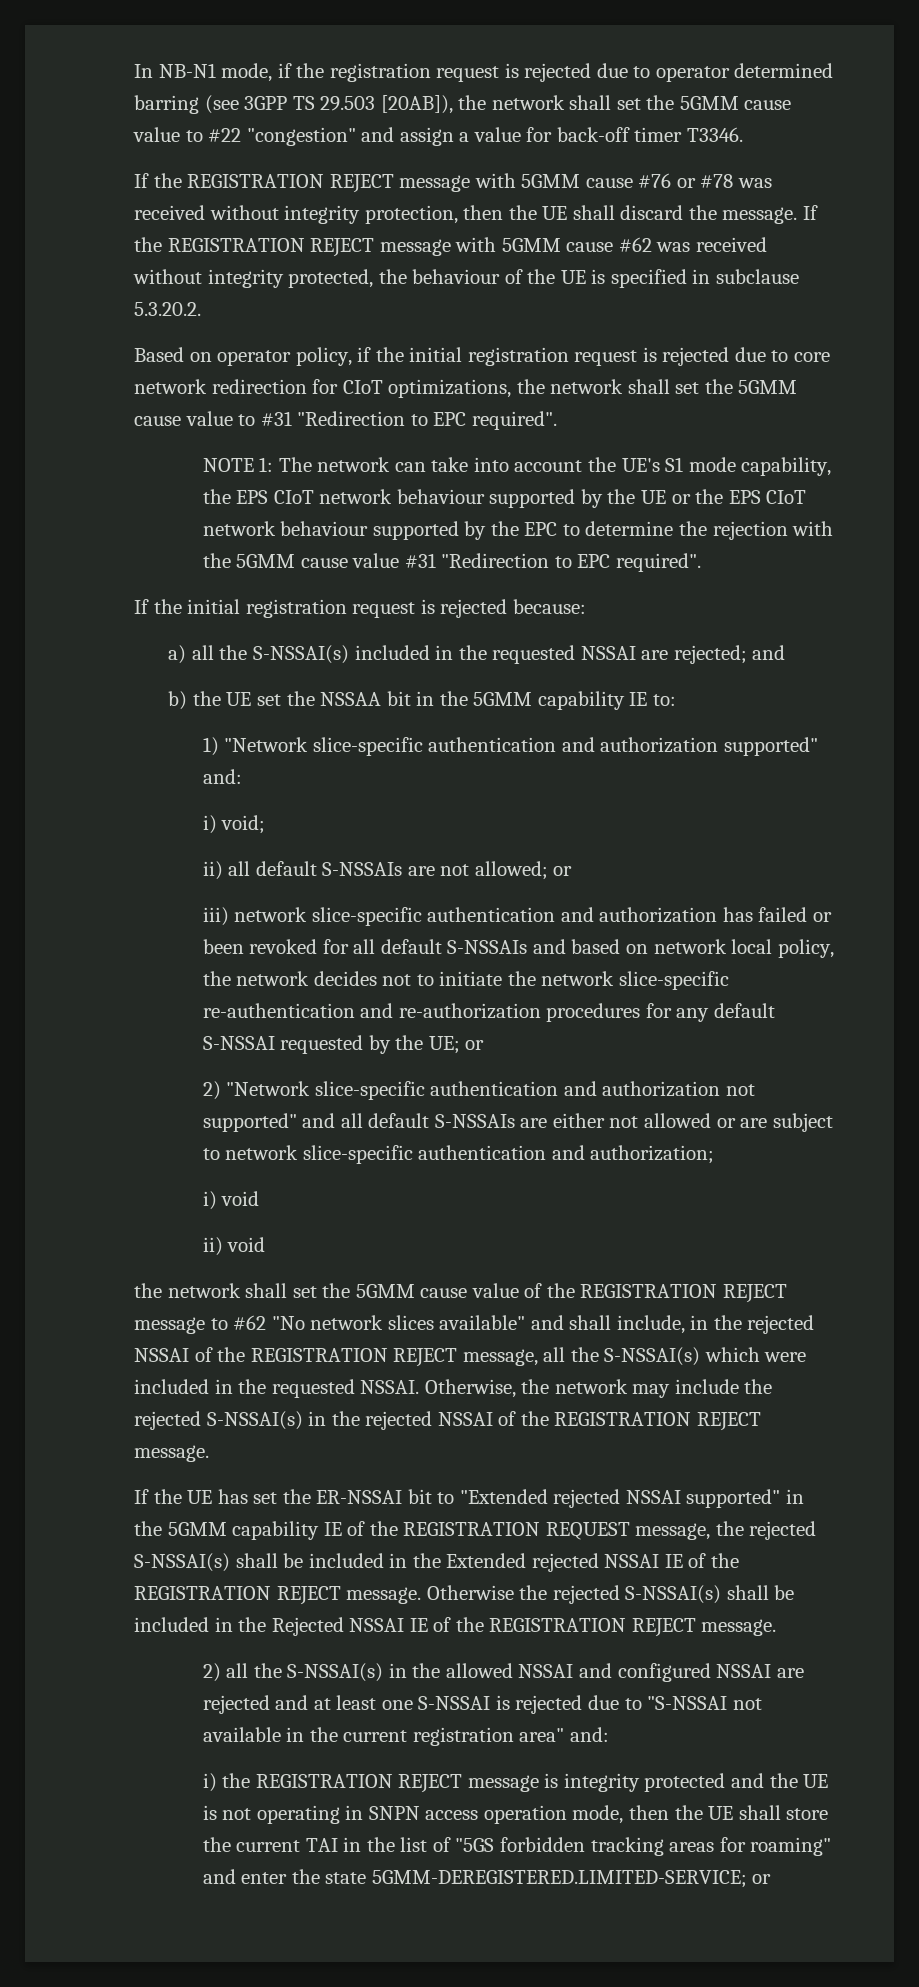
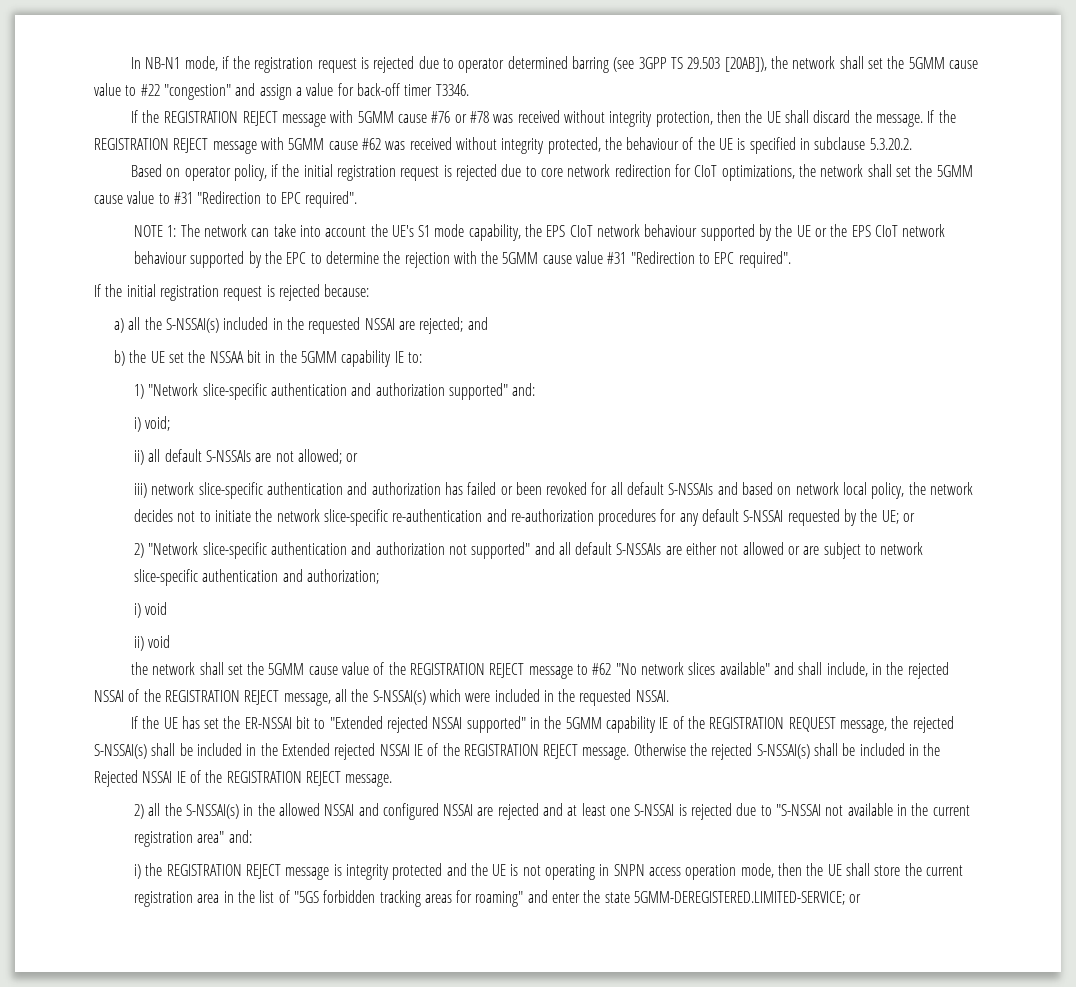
- Otherwise, the network may include the rejected S-NSSAI(s) in the rejected NSSAI of the REGISTRATION REJECT message.
- i) the REGISTRATION REJECT message is integrity protected and the UE is not operating in SNPN access operation mode, then the UE shall store the current TAI in the list of "5GS forbidden tracking areas for roaming" and enter the state 5GMM-DEREGISTERED.LIMITED-SERVICE; or
+ i) the REGISTRATION REJECT message is integrity protected and the UE is not operating in SNPN access operation mode, then the UE shall store the current registration area in the list of "5GS forbidden tracking areas for roaming" and enter the state 5GMM-DEREGISTERED.LIMITED-SERVICE; or

